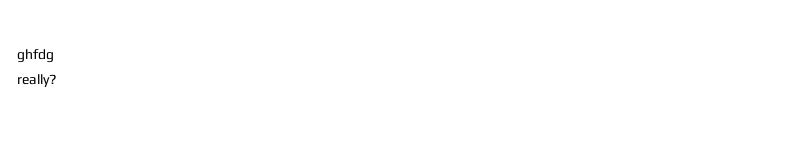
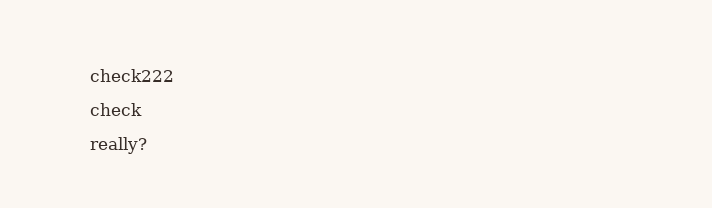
- ghfdg
+ check222
+ check

